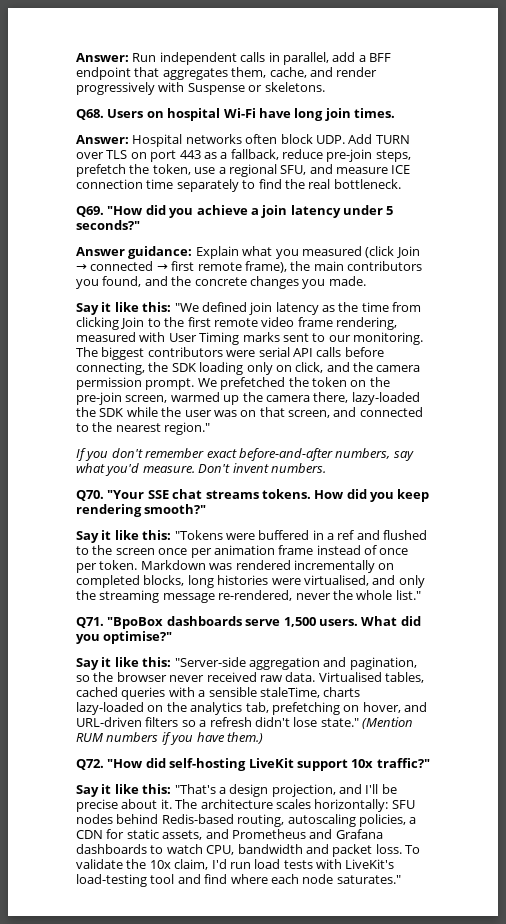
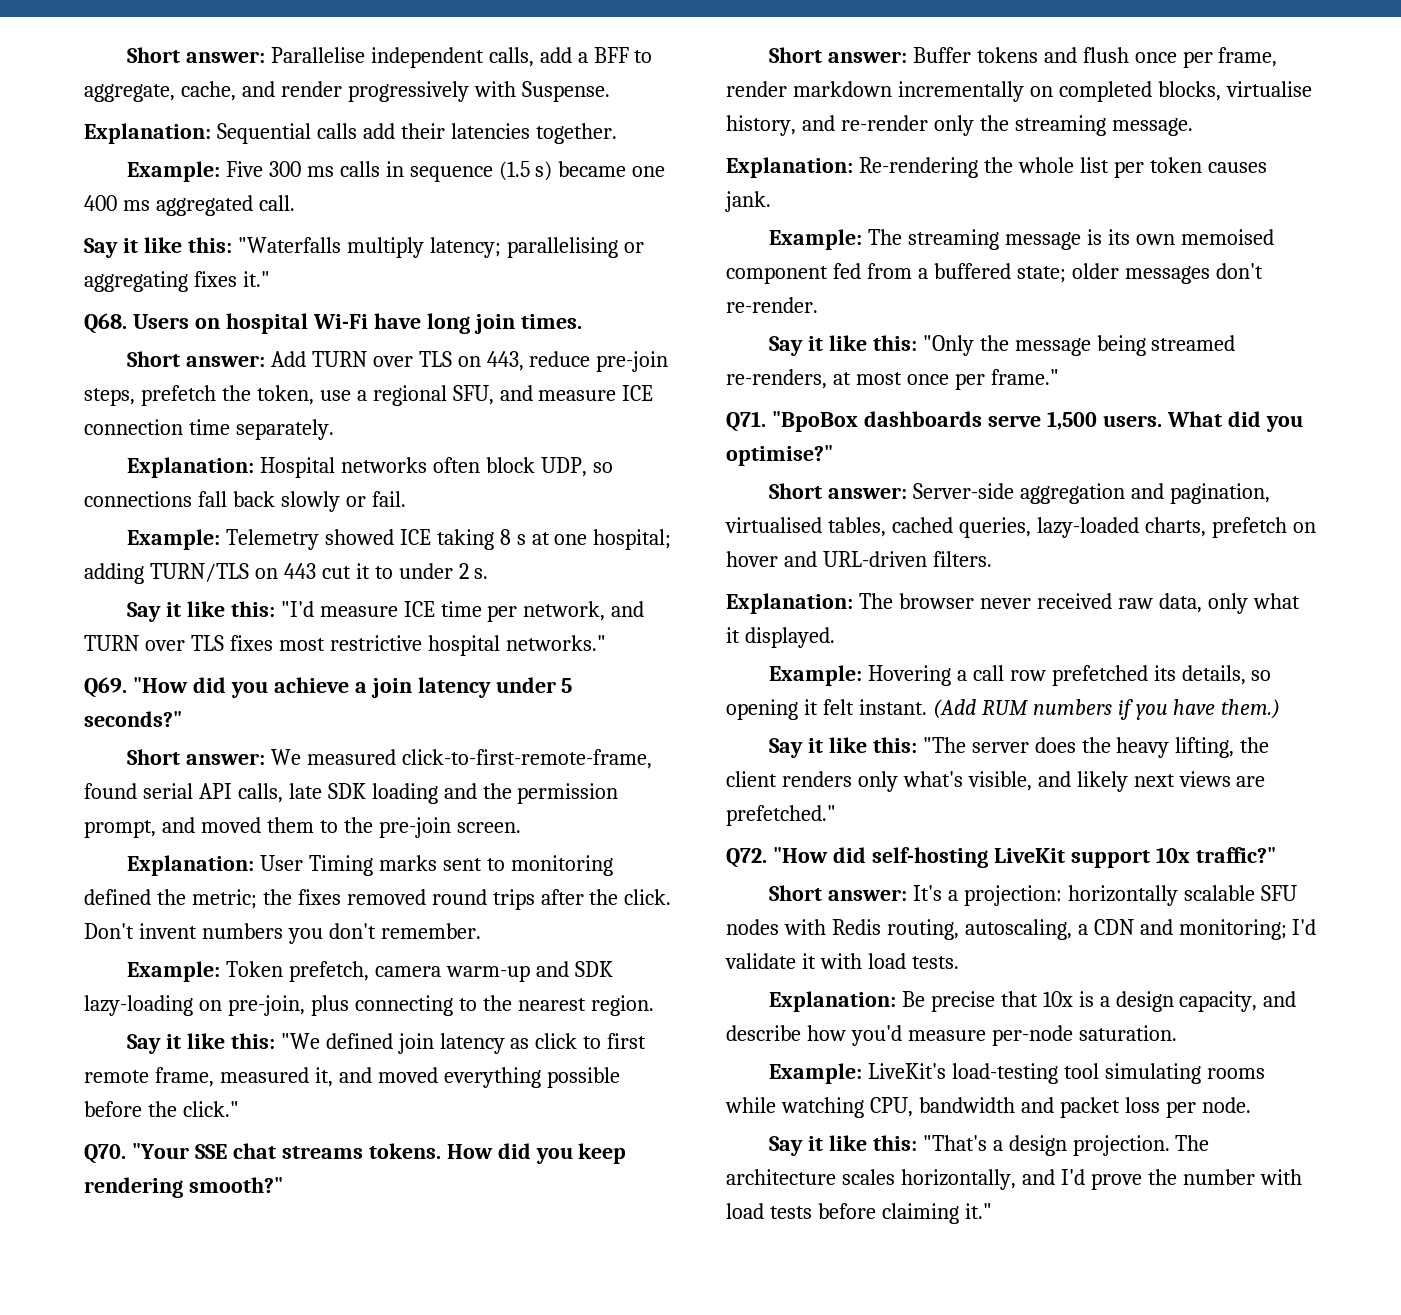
- Answer: Run independent calls in parallel, add a BFF endpoint that aggregates them, cache, and render progressively with Suspense or skeletons.
+ Short answer: Parallelise independent calls, add a BFF to aggregate, cache, and render progressively with Suspense.
+ Explanation: Sequential calls add their latencies together.
+ Example: Five 300 ms calls in sequence (1.5 s) became one 400 ms aggregated call.
+ Say it like this: "Waterfalls multiply latency; parallelising or aggregating fixes it."
- Answer: Hospital networks often block UDP. Add TURN over TLS on port 443 as a fallback, reduce pre-join steps, prefetch the token, use a regional SFU, and measure ICE connection time separately to find the real bottleneck.
+ Short answer: Add TURN over TLS on 443, reduce pre-join steps, prefetch the token, use a regional SFU, and measure ICE connection time separately.
+ Explanation: Hospital networks often block UDP, so connections fall back slowly or fail.
+ Example: Telemetry showed ICE taking 8 s at one hospital; adding TURN/TLS on 443 cut it to under 2 s.
+ Say it like this: "I'd measure ICE time per network, and TURN over TLS fixes most restrictive hospital networks."
- Answer guidance: Explain what you measured (click Join → connected → first remote frame), the main contributors you found, and the concrete changes you made.
+ Short answer: We measured click-to-first-remote-frame, found serial API calls, late SDK loading and the permission prompt, and moved them to the pre-join screen.
+ Explanation: User Timing marks sent to monitoring defined the metric; the fixes removed round trips after the click. Don't invent numbers you don't remember.
+ Example: Token prefetch, camera warm-up and SDK lazy-loading on pre-join, plus connecting to the nearest region.
- Say it like this: "We defined join latency as the time from clicking Join to the first remote video frame rendering, measured with User Timing marks sent to our monitoring. The biggest contributors were serial API calls before connecting, the SDK loading only on click, and the camera permission prompt. We prefetched the token on the pre-join screen, warmed up the camera there, lazy-loaded the SDK while the user was on that screen, and connected to the nearest region."
- If you don't remember exact before-and-after numbers, say what you'd measure. Don't invent numbers.
+ Say it like this: "We defined join latency as click to first remote frame, measured it, and moved everything possible before the click."
- Say it like this: "Tokens were buffered in a ref and flushed to the screen once per animation frame instead of once per token. Markdown was rendered incrementally on completed blocks, long histories were virtualised, and only the streaming message re-rendered, never the whole list."
+ Short answer: Buffer tokens and flush once per frame, render markdown incrementally on completed blocks, virtualise history, and re-render only the streaming message.
+ Explanation: Re-rendering the whole list per token causes jank.
+ Example: The streaming message is its own memoised component fed from a buffered state; older messages don't re-render.
+ Say it like this: "Only the message being streamed re-renders, at most once per frame."
- Say it like this: "Server-side aggregation and pagination, so the browser never received raw data. Virtualised tables, cached queries with a sensible staleTime, charts lazy-loaded on the analytics tab, prefetching on hover, and URL-driven filters so a refresh didn't lose state." (Mention RUM numbers if you have them.)
+ Short answer: Server-side aggregation and pagination, virtualised tables, cached queries, lazy-loaded charts, prefetch on hover and URL-driven filters.
+ Explanation: The browser never received raw data, only what it displayed.
+ Example: Hovering a call row prefetched its details, so opening it felt instant. (Add RUM numbers if you have them.)
+ Say it like this: "The server does the heavy lifting, the client renders only what's visible, and likely next views are prefetched."
+ Short answer: It's a projection: horizontally scalable SFU nodes with Redis routing, autoscaling, a CDN and monitoring; I'd validate it with load tests.
+ Explanation: Be precise that 10x is a design capacity, and describe how you'd measure per-node saturation.
+ Example: LiveKit's load-testing tool simulating rooms while watching CPU, bandwidth and packet loss per node.
- Say it like this: "That's a design projection, and I'll be precise about it. The architecture scales horizontally: SFU nodes behind Redis-based routing, autoscaling policies, a CDN for static assets, and Prometheus and Grafana dashboards to watch CPU, bandwidth and packet loss. To validate the 10x claim, I'd run load tests with LiveKit's load-testing tool and find where each node saturates."
+ Say it like this: "That's a design projection. The architecture scales horizontally, and I'd prove the number with load tests before claiming it."

